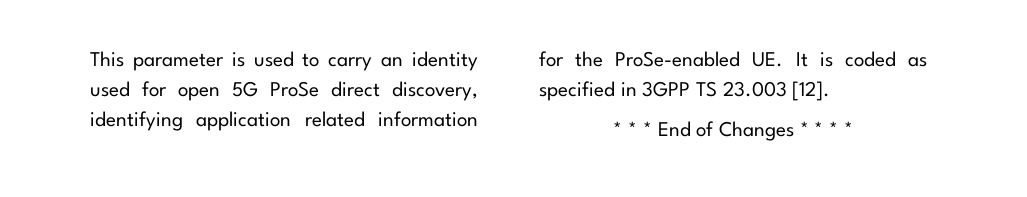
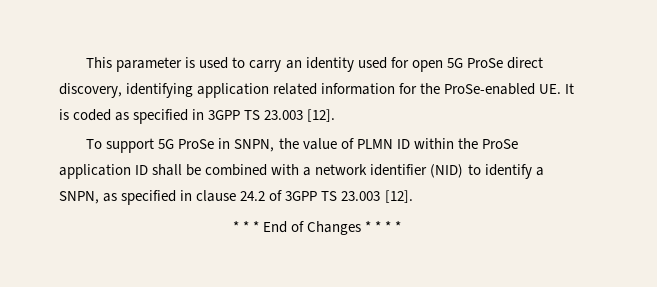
+ To support 5G ProSe in SNPN, the value of PLMN ID within the ProSe application ID shall be combined with a network identifier (NID) to identify a SNPN, as specified in clause 24.2 of 3GPP TS 23.003 [12].

